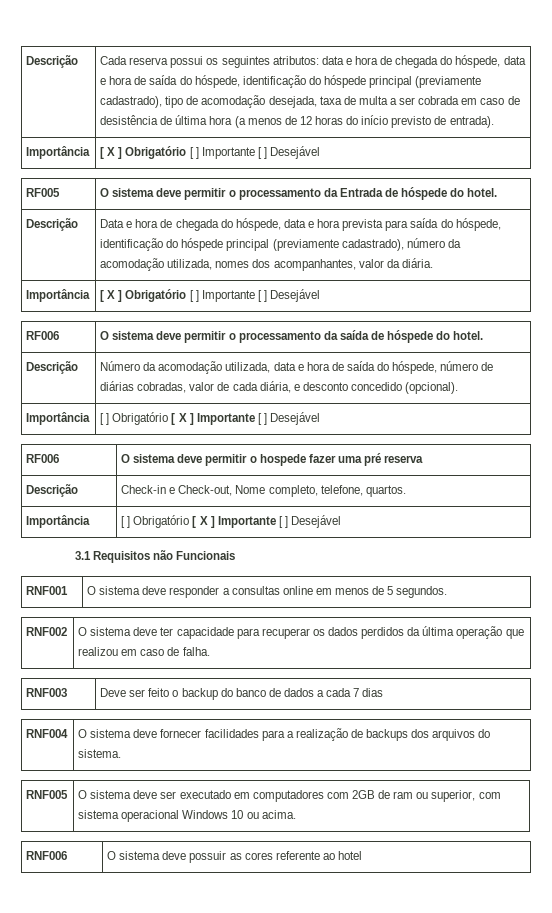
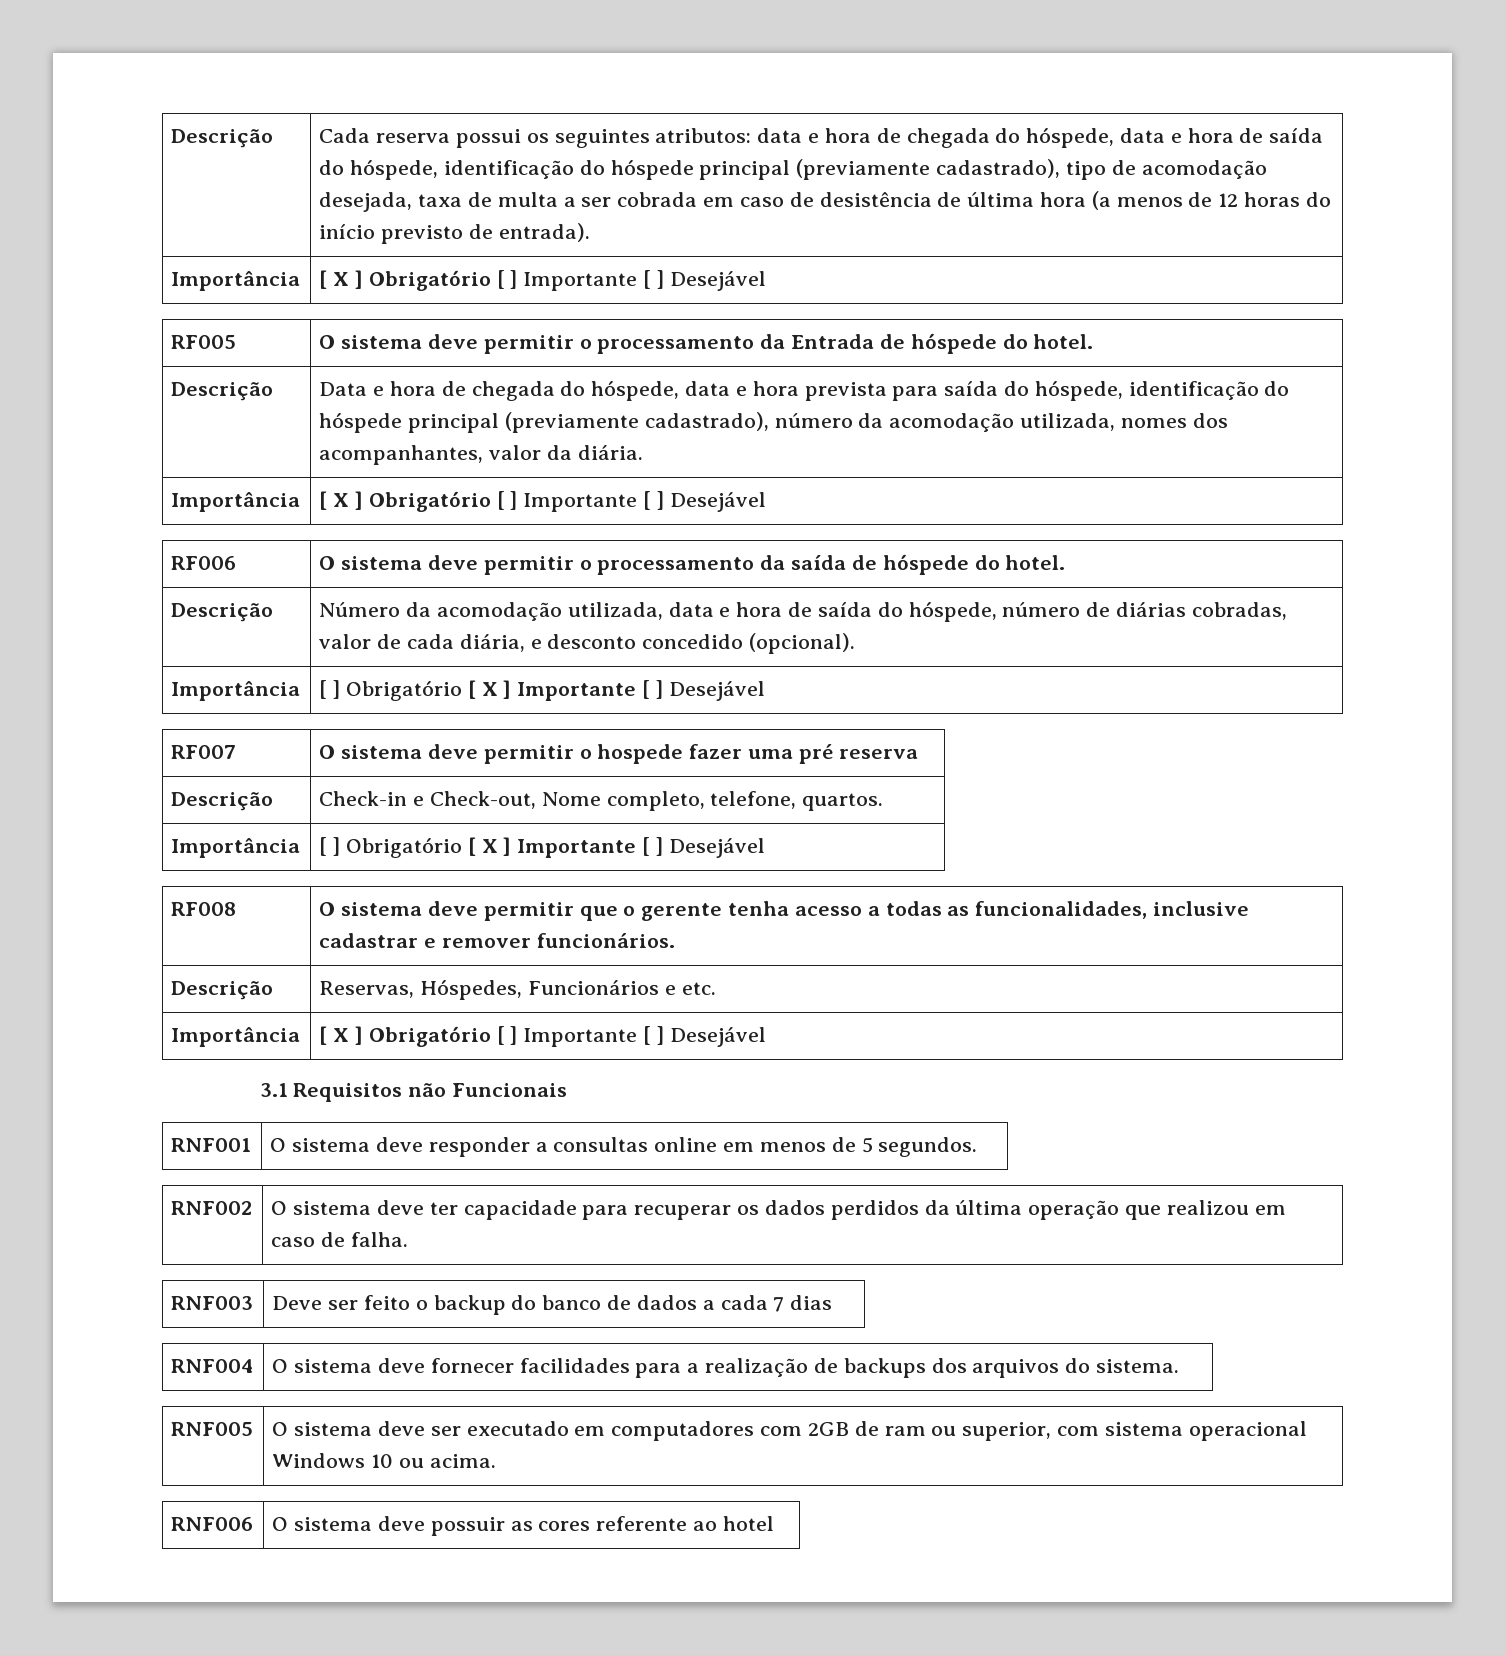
- RF006 | O sistema deve permitir o hospede fazer uma pré reserva
+ RF007 | O sistema deve permitir o hospede fazer uma pré reserva
+ RF008 | O sistema deve permitir que o gerente tenha acesso a todas as funcionalidades, inclusive cadastrar e remover funcionários.
+ Descrição | Reservas, Hóspedes, Funcionários e etc.
+ Importância | [ X ] Obrigatório [ ] Importante [ ] Desejável

